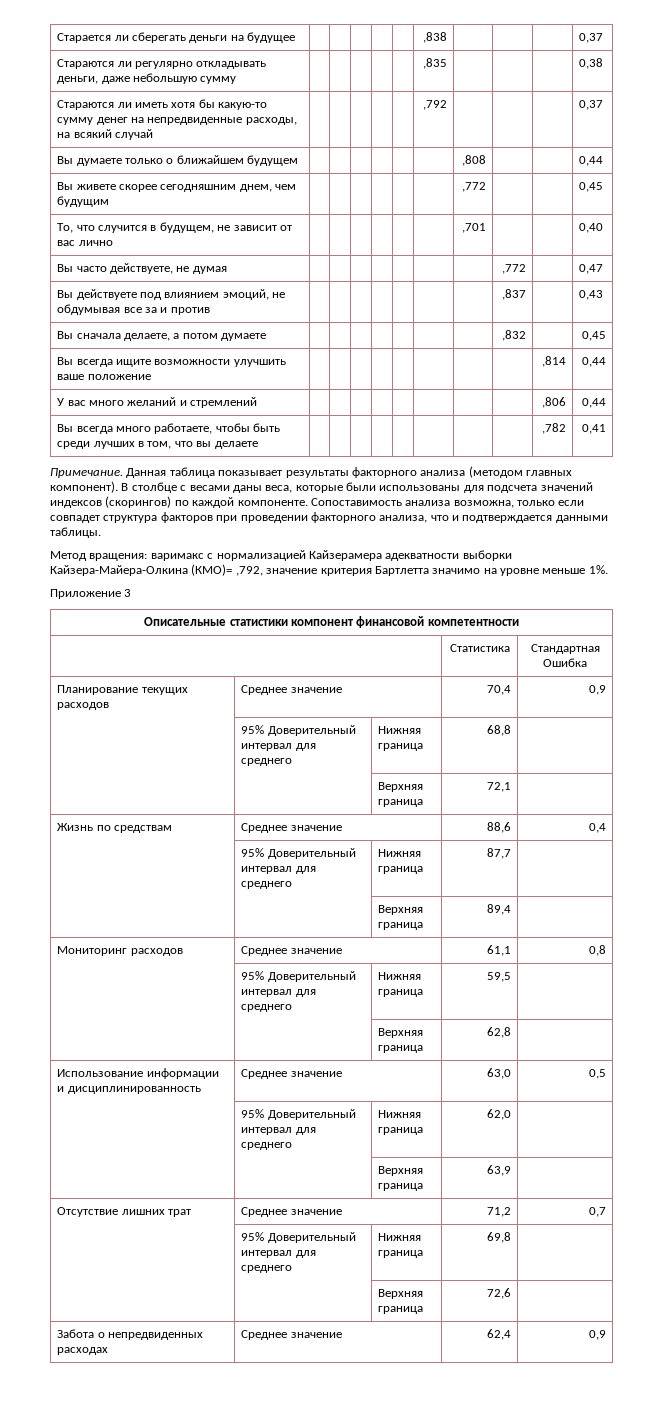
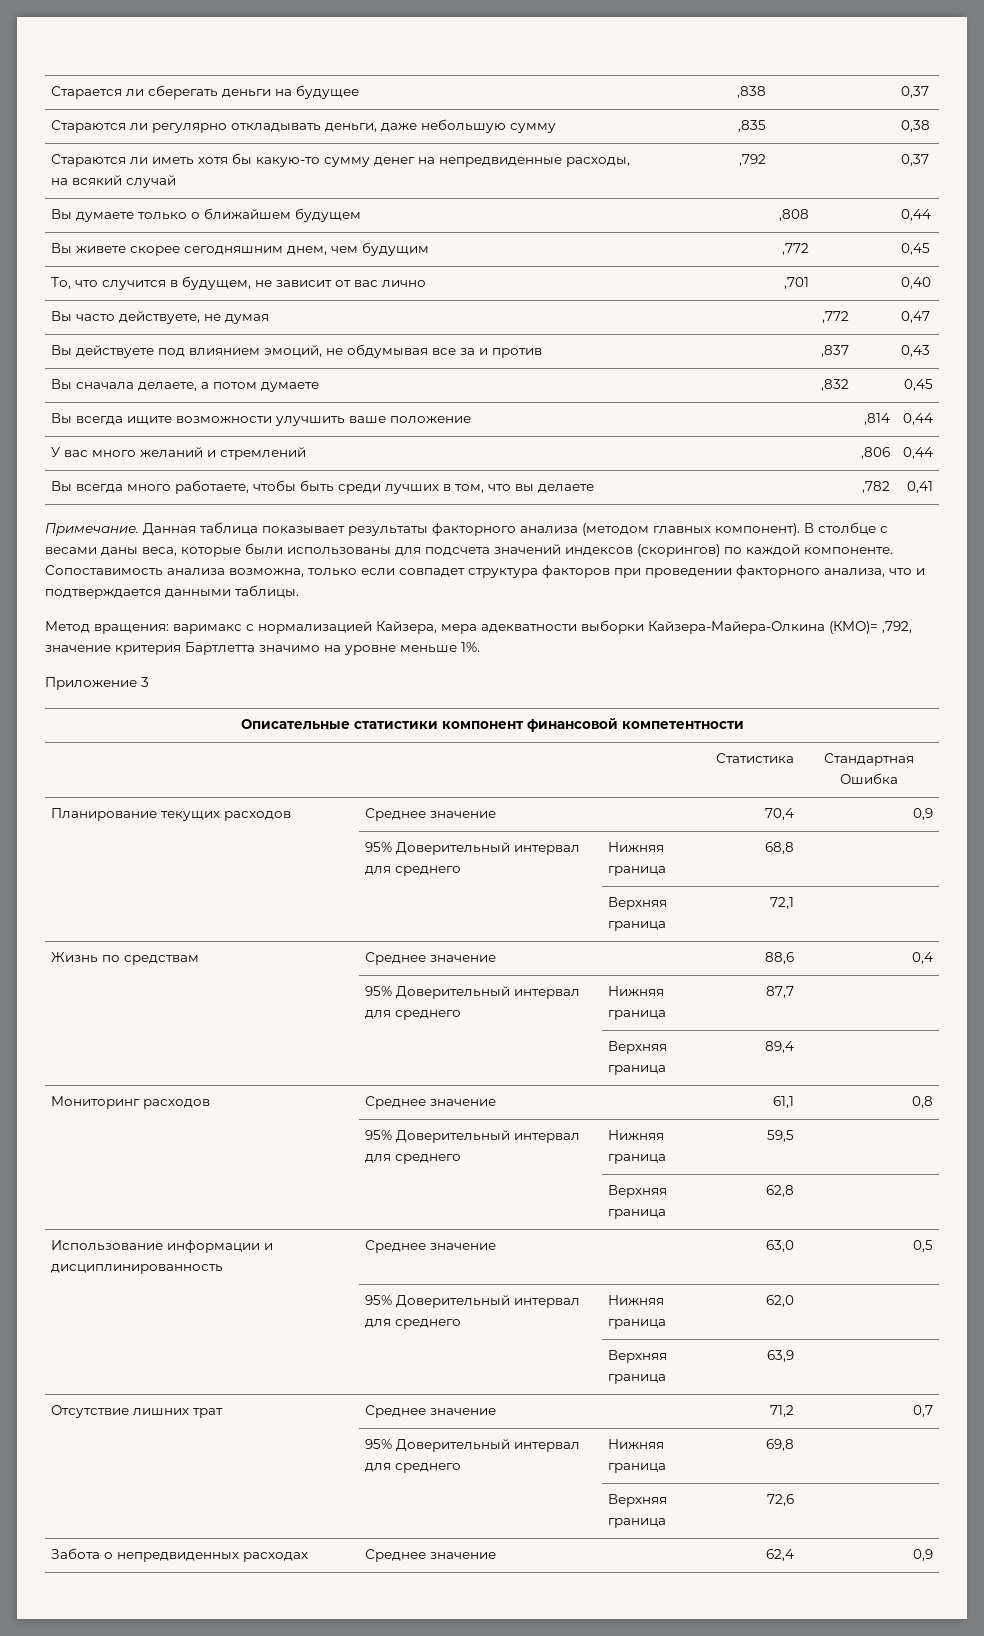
- Метод вращения: варимакс с нормализацией Кайзерамера адекватности выборки Кайзера-Майера-Олкина (КМО)= ,792, значение критерия Бартлетта значимо на уровне меньше 1%.
+ Метод вращения: варимакс с нормализацией Кайзера, мера адекватности выборки Кайзера-Майера-Олкина (КМО)= ,792, значение критерия Бартлетта значимо на уровне меньше 1%.

